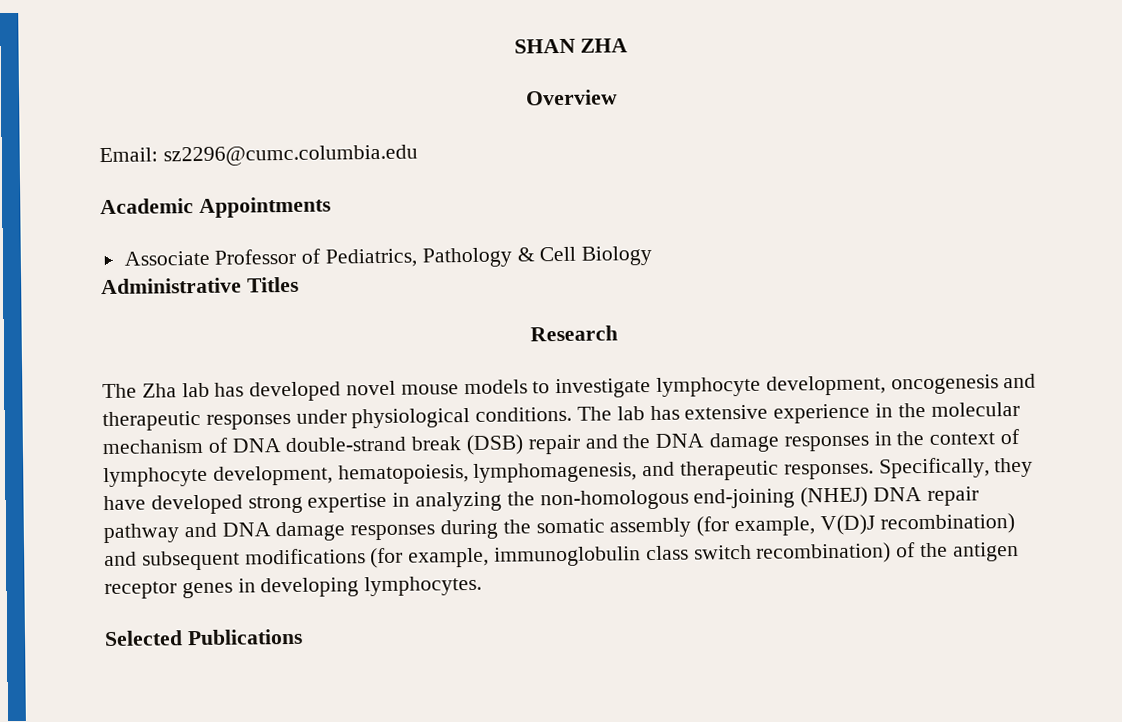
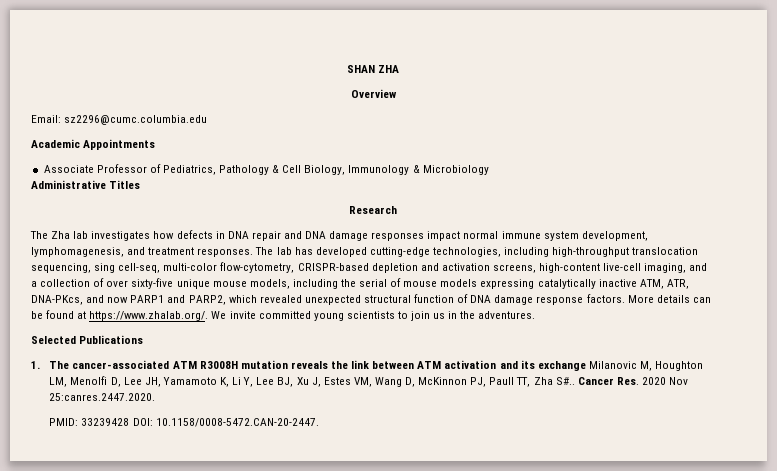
- Associate Professor of Pediatrics, Pathology & Cell Biology
+ Associate Professor of Pediatrics, Pathology & Cell Biology, Immunology & Microbiology
- The Zha lab has developed novel mouse models to investigate lymphocyte development, oncogenesis and therapeutic responses under physiological conditions. The lab has extensive experience in the molecular mechanism of DNA double-strand break (DSB) repair and the DNA damage responses in the context of lymphocyte development, hematopoiesis, lymphomagenesis, and therapeutic responses. Specifically, they have developed strong expertise in analyzing the non-homologous end-joining (NHEJ) DNA repair pathway and DNA damage responses during the somatic assembly (for example, V(D)J recombination) and subsequent modifications (for example, immunoglobulin class switch recombination) of the antigen receptor genes in developing lymphocytes.
+ The Zha lab investigates how defects in DNA repair and DNA damage responses impact normal immune system development, lymphomagenesis, and treatment responses. The lab has developed cutting-edge technologies, including high-throughput translocation sequencing, sing cell-seq, multi-color flow-cytometry, CRISPR-based depletion and activation screens, high-content live-cell imaging, and a collection of over sixty-five unique mouse models, including the serial of mouse models expressing catalytically inactive ATM, ATR, DNA-PKcs, and now PARP1 and PARP2, which revealed unexpected structural function of DNA damage response factors. More details can be found at https://www.zhalab.org/. We invite committed young scientists to join us in the adventures.
  Selected Publications
+ 1. The cancer-associated ATM R3008H mutation reveals the link between ATM activation and its exchange Milanovic M, Houghton LM, Menolfi D, Lee JH, Yamamoto K, Li Y, Lee BJ, Xu J, Estes VM, Wang D, McKinnon PJ, Paull TT, Zha S#.. Cancer Res. 2020 Nov 25:canres.2447.2020.
+ PMID: 33239428 DOI: 10.1158/0008-5472.CAN-20-2447.

